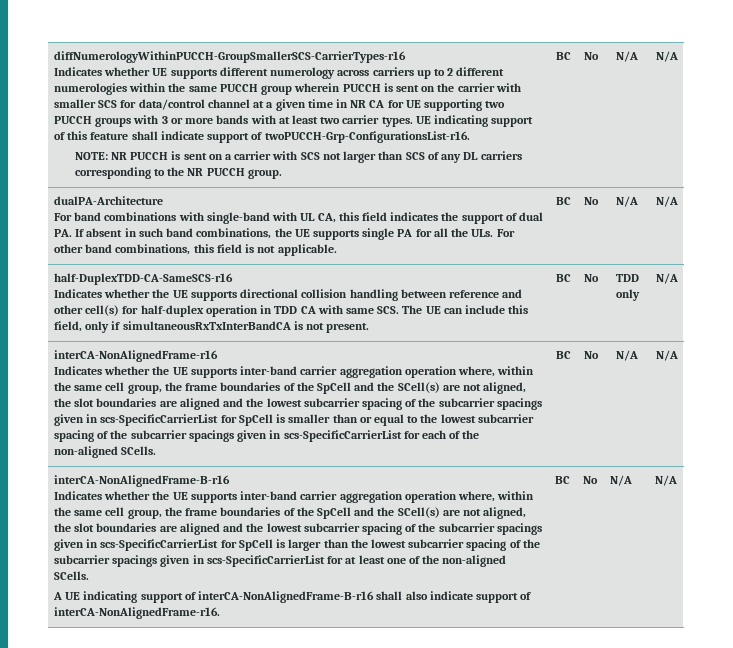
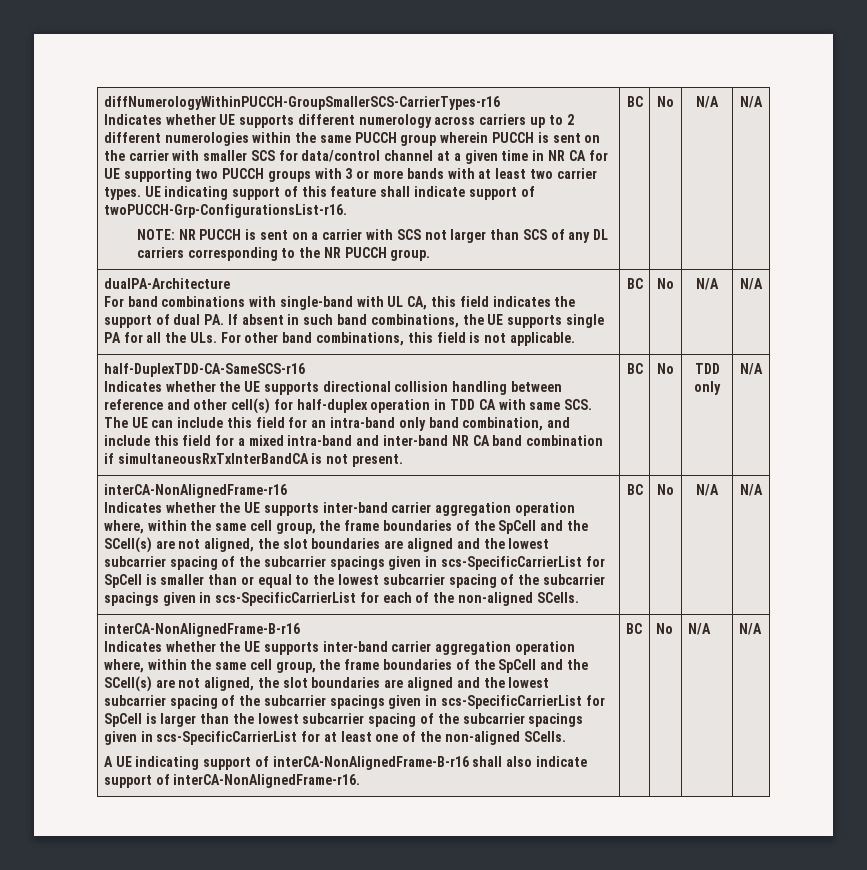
- Indicates whether the UE supports directional collision handling between reference and other cell(s) for half-duplex operation in TDD CA with same SCS. The UE can include this field, only if simultaneousRxTxInterBandCA is not present.
+ Indicates whether the UE supports directional collision handling between reference and other cell(s) for half-duplex operation in TDD CA with same SCS. The UE can include this field for an intra-band only band combination, and include this field for a mixed intra-band and inter-band NR CA band combination if simultaneousRxTxInterBandCA is not present.

